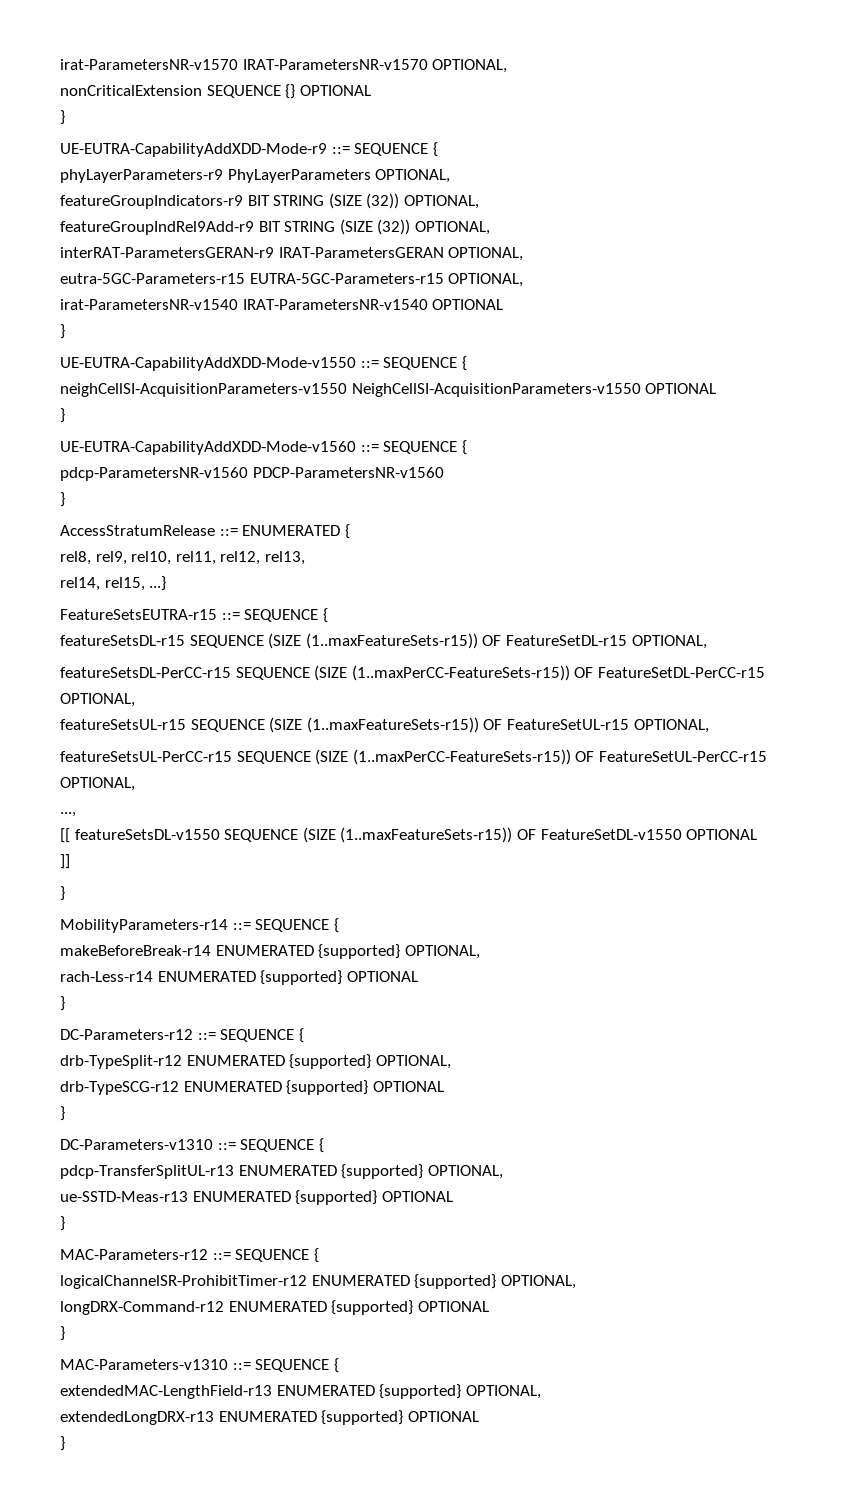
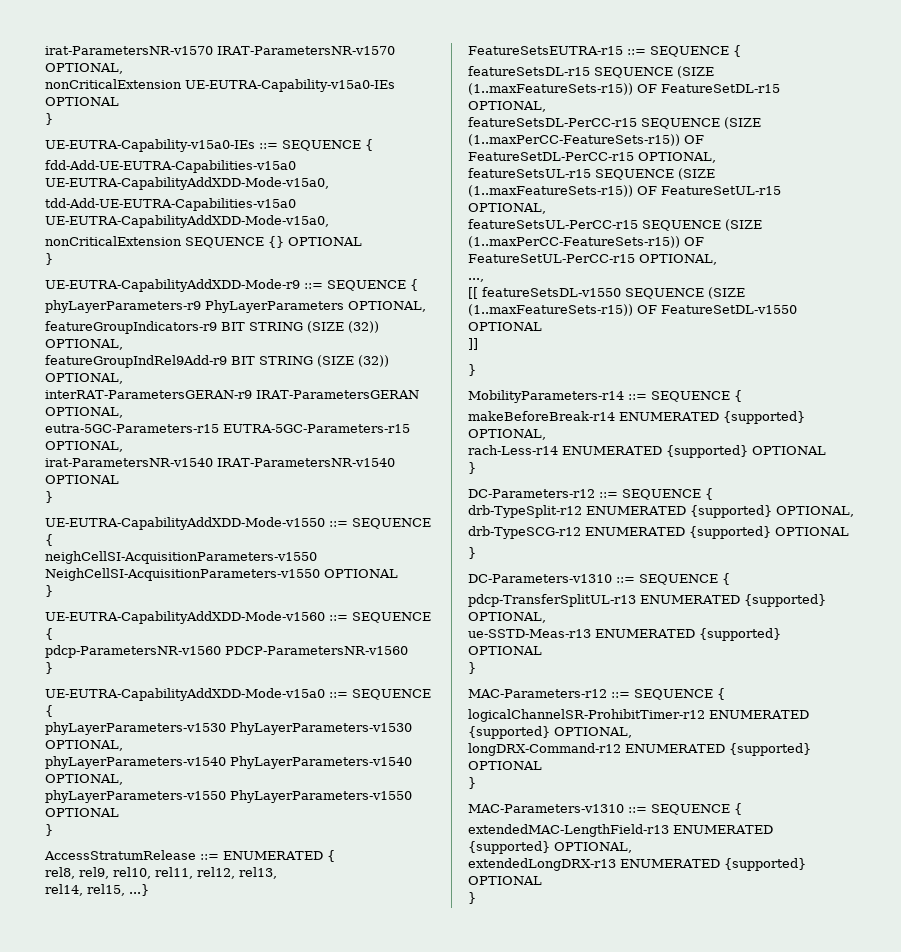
+ nonCriticalExtension UE-EUTRA-Capability-v15a0-IEs OPTIONAL
+ }
+ UE-EUTRA-Capability-v15a0-IEs ::= SEQUENCE {
+ fdd-Add-UE-EUTRA-Capabilities-v15a0 UE-EUTRA-CapabilityAddXDD-Mode-v15a0,
+ tdd-Add-UE-EUTRA-Capabilities-v15a0 UE-EUTRA-CapabilityAddXDD-Mode-v15a0,
+ UE-EUTRA-CapabilityAddXDD-Mode-v15a0 ::= SEQUENCE {
+ phyLayerParameters-v1530 PhyLayerParameters-v1530 OPTIONAL,
+ phyLayerParameters-v1540 PhyLayerParameters-v1540 OPTIONAL,
+ phyLayerParameters-v1550 PhyLayerParameters-v1550 OPTIONAL
+ }

